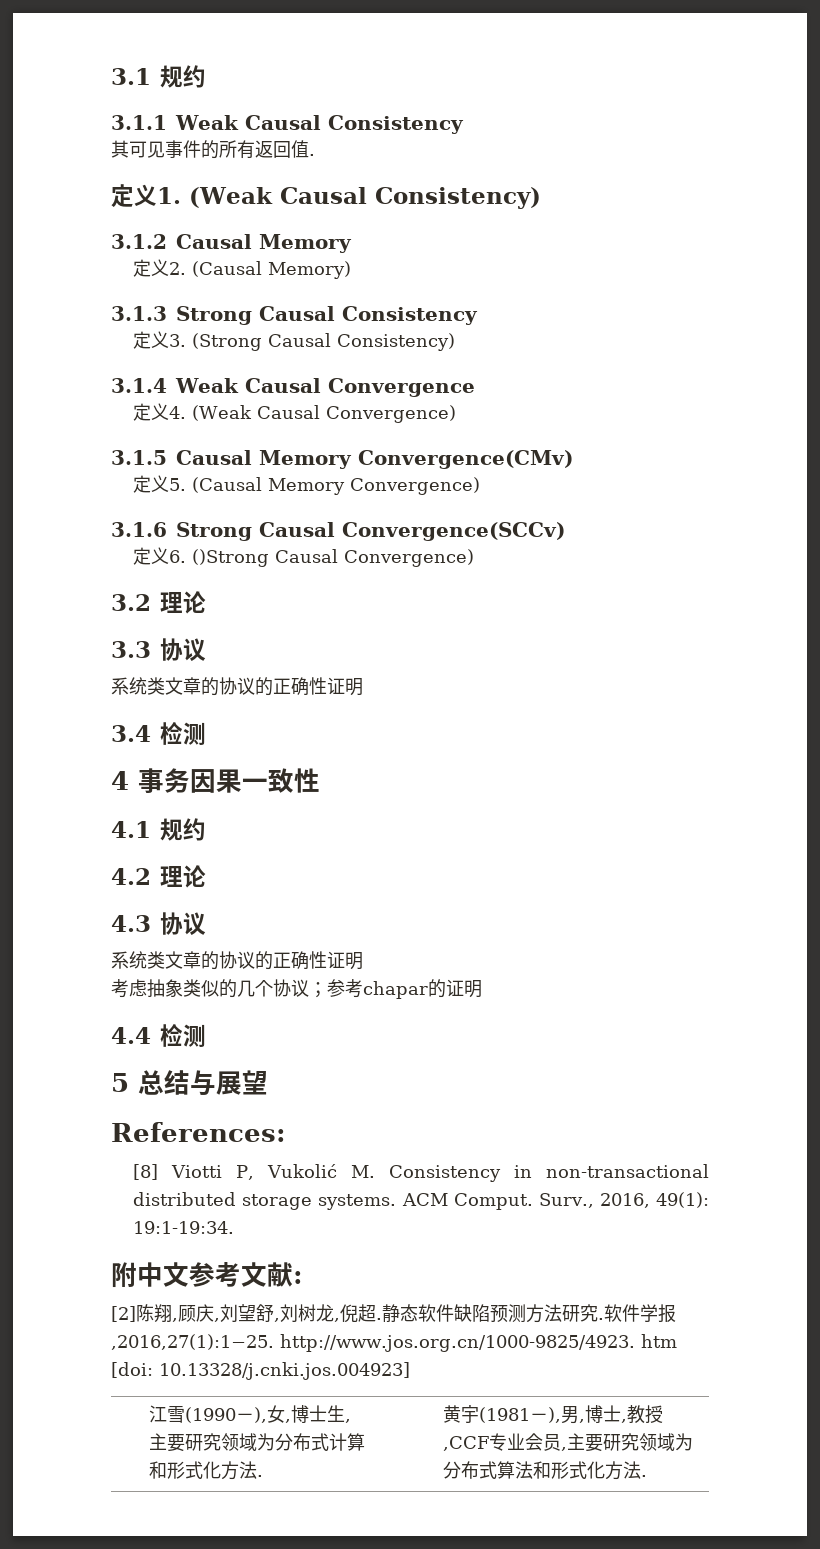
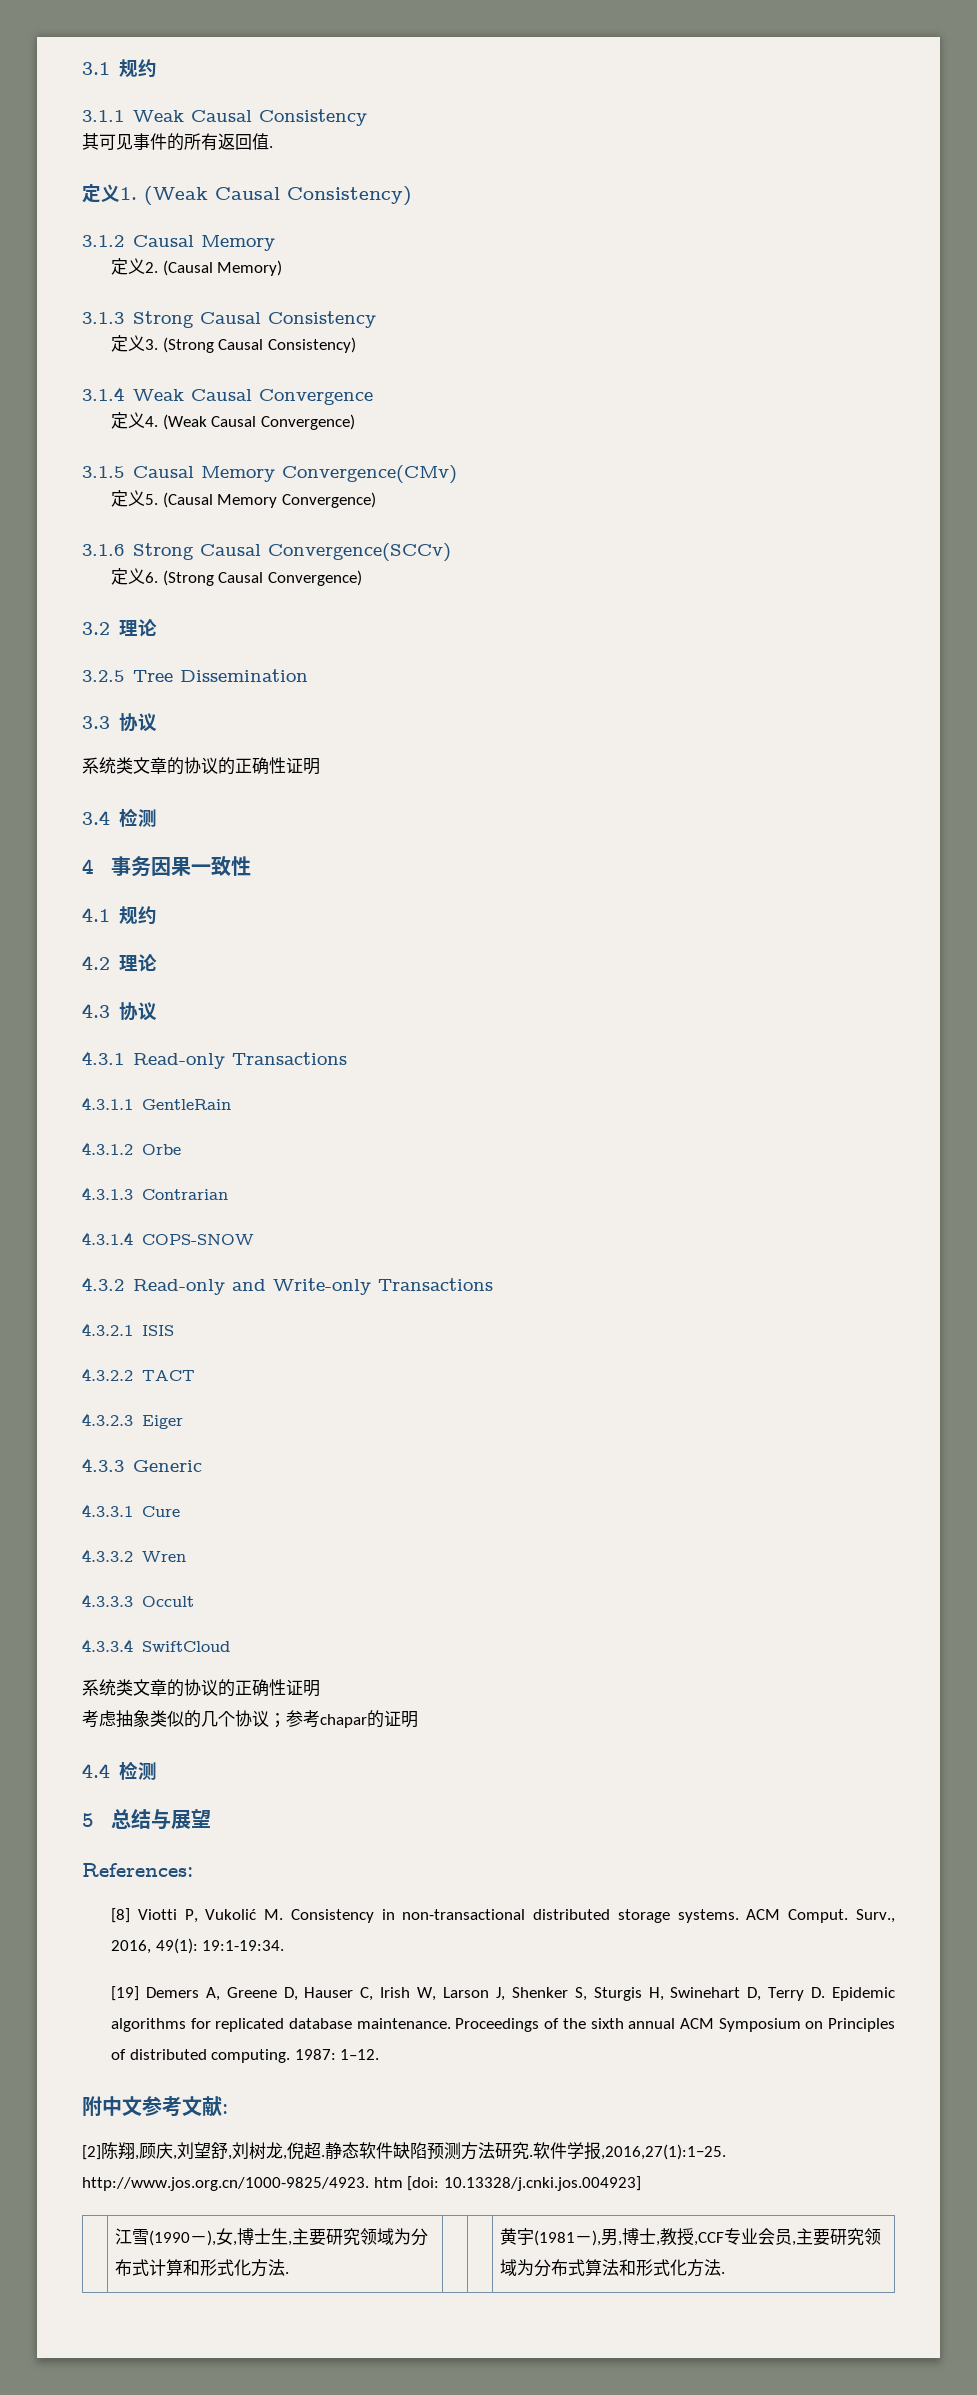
- 定义6. ()Strong Causal Convergence)
+ 定义6. (Strong Causal Convergence)
+ 3.2.5 Tree Dissemination
+ 4.3.1 Read-only Transactions
+ 4.3.1.1 GentleRain
+ 4.3.1.2 Orbe
+ 4.3.1.3 Contrarian
+ 4.3.1.4 COPS-SNOW
+ 4.3.2 Read-only and Write-only Transactions
+ 4.3.2.1 ISIS
+ 4.3.2.2 TACT
+ 4.3.2.3 Eiger
+ 4.3.3 Generic
+ 4.3.3.1 Cure
+ 4.3.3.2 Wren
+ 4.3.3.3 Occult
+ 4.3.3.4 SwiftCloud
+ [19] Demers A, Greene D, Hauser C, Irish W, Larson J, Shenker S, Sturgis H, Swinehart D, Terry D. Epidemic algorithms for replicated database maintenance. Proceedings of the sixth annual ACM Symposium on Principles of distributed computing. 1987: 1–12.

